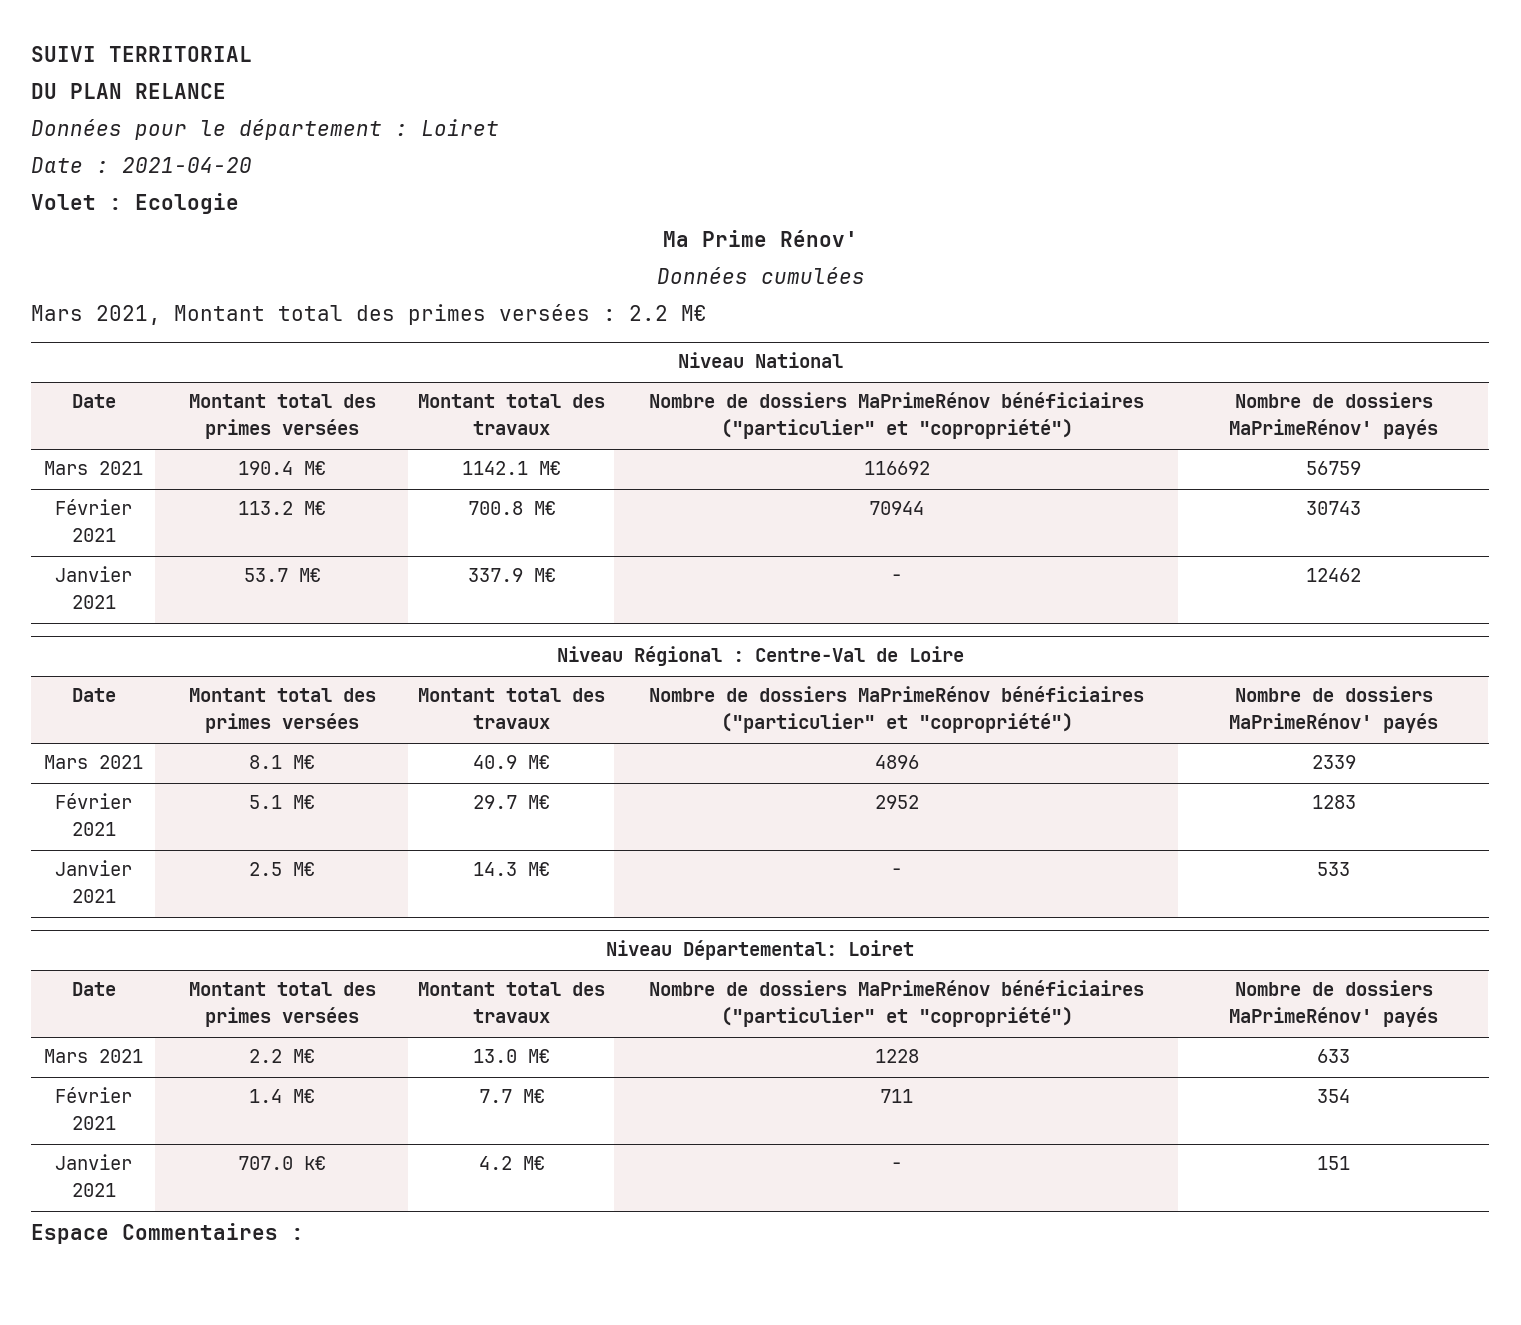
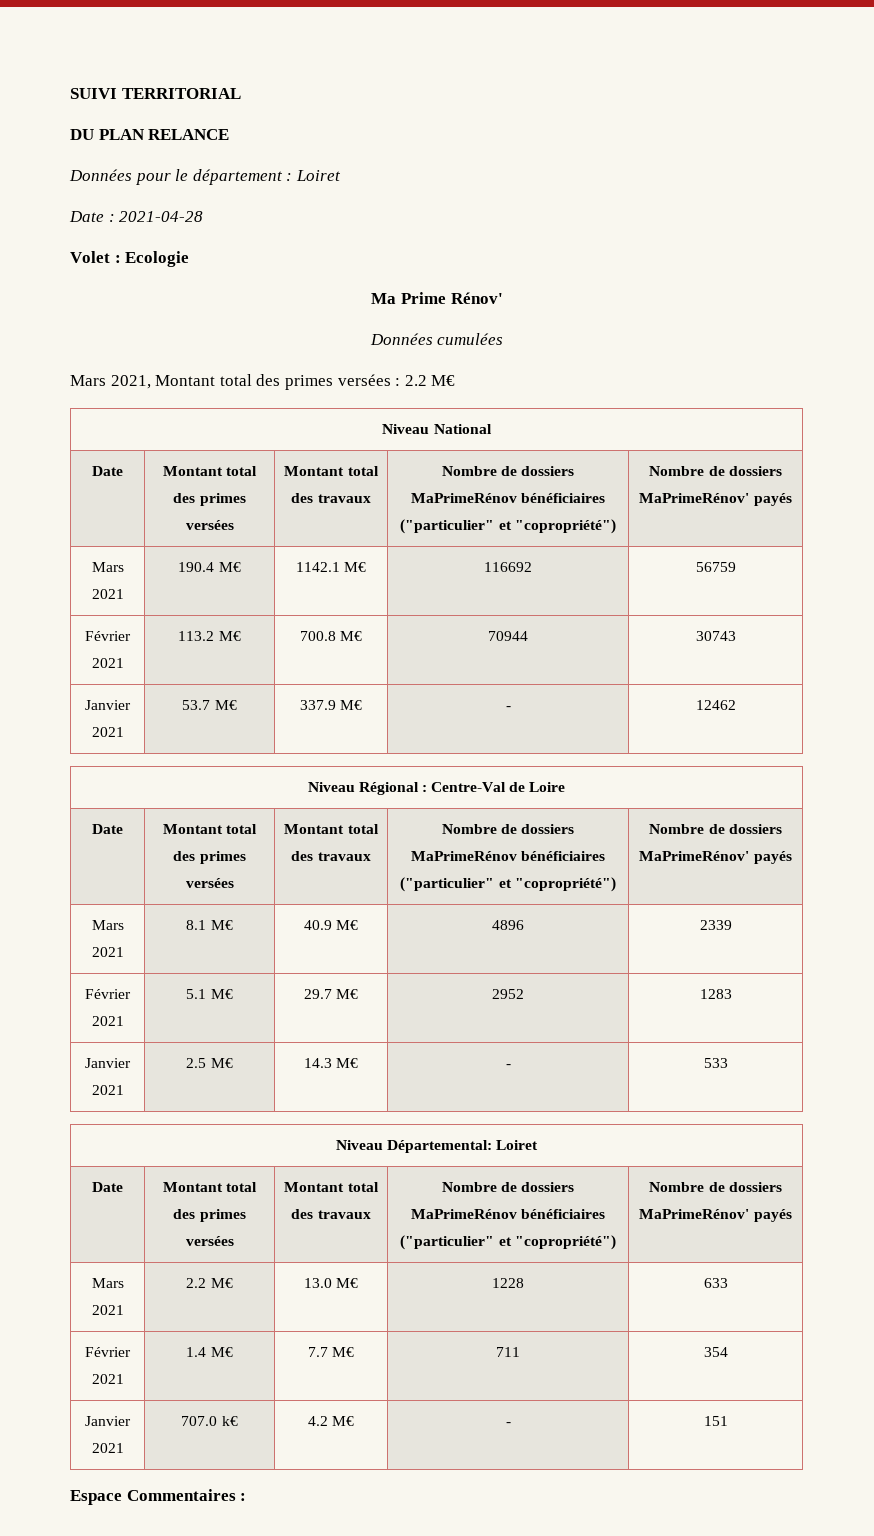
- Date : 2021-04-20
+ Date : 2021-04-28

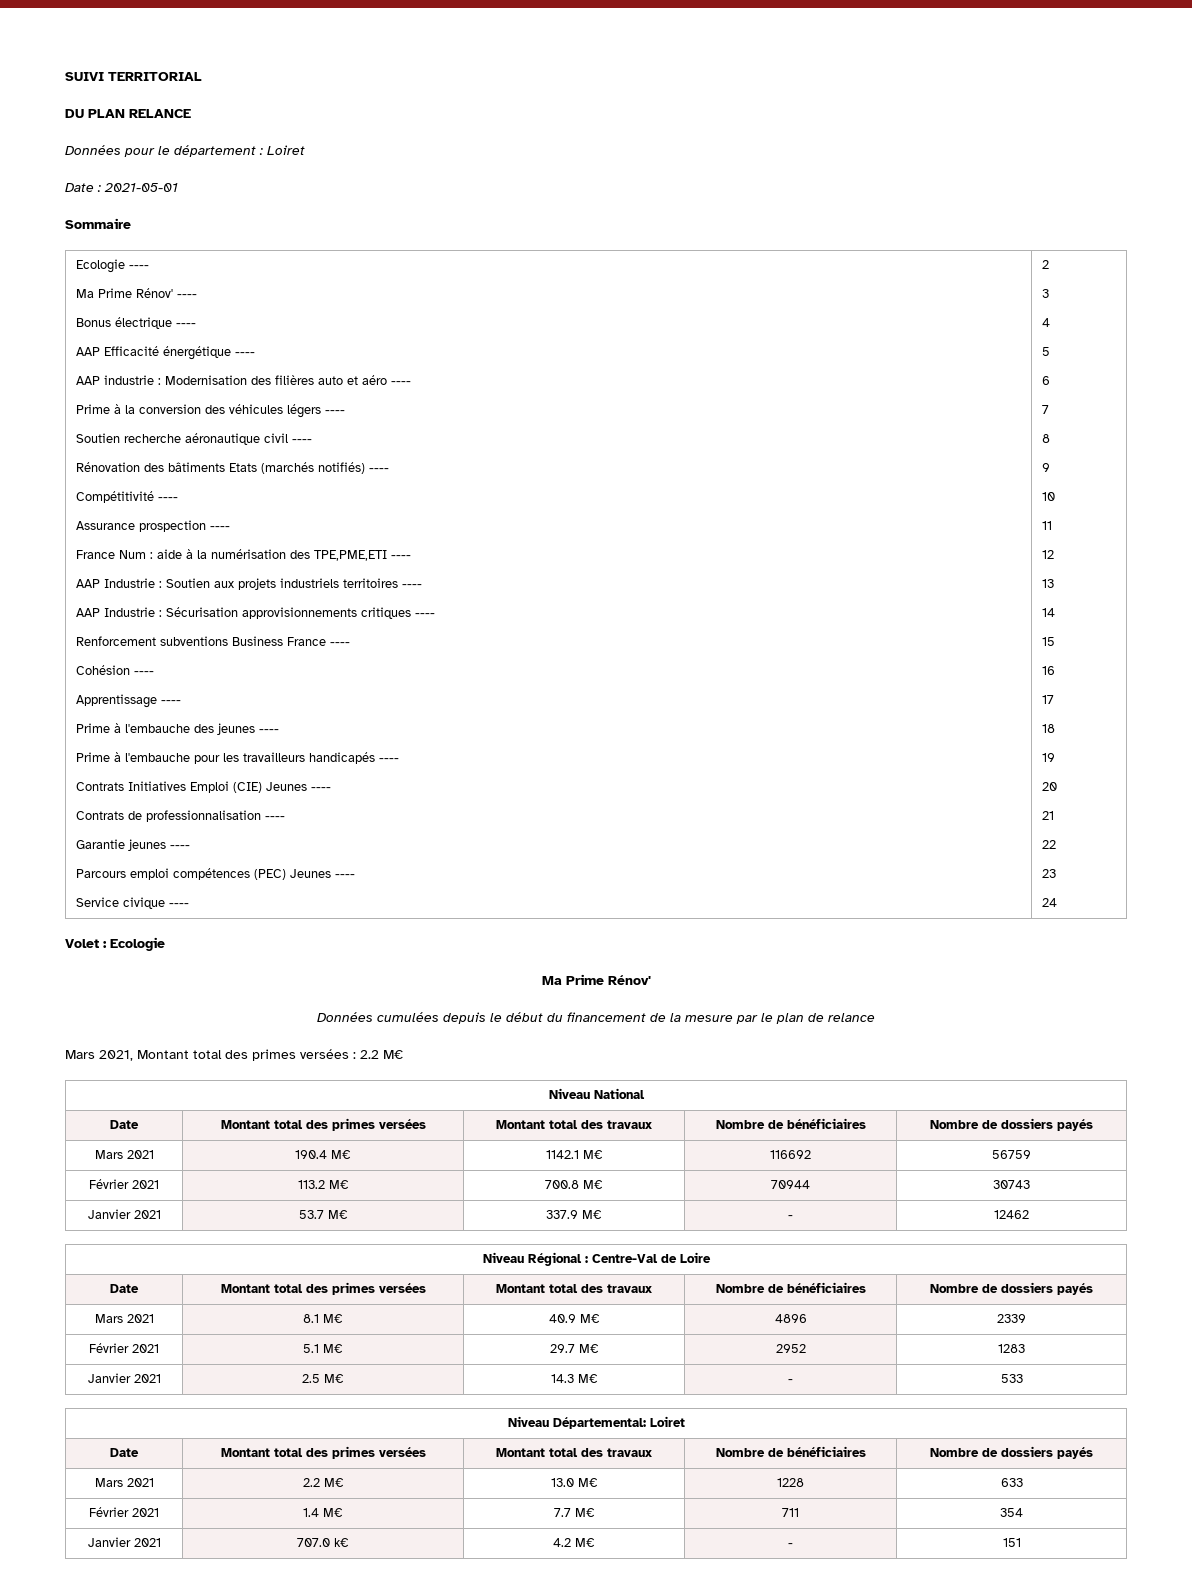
- Date : 2021-04-28
+ Date : 2021-05-01
+ Sommaire
+ Ecologie ----
+ Ma Prime Rénov' ----
+ Bonus électrique ----
+ AAP Efficacité énergétique ----
+ AAP industrie : Modernisation des filières auto et aéro ----
+ Prime à la conversion des véhicules légers ----
+ Soutien recherche aéronautique civil ----
+ Rénovation des bâtiments Etats (marchés notifiés) ----
+ Compétitivité ----
+ Assurance prospection ----
+ France Num : aide à la numérisation des TPE,PME,ETI ----
+ AAP Industrie : Soutien aux projets industriels territoires ----
+ AAP Industrie : Sécurisation approvisionnements critiques ----
+ Renforcement subventions Business France ----
+ Cohésion ----
+ Apprentissage ----
+ Prime à l'embauche des jeunes ----
+ Prime à l'embauche pour les travailleurs handicapés ----
+ Contrats Initiatives Emploi (CIE) Jeunes ----
+ Contrats de professionnalisation ----
+ Garantie jeunes ----
+ Parcours emploi compétences (PEC) Jeunes ----
+ Service civique ---- | 2
+ 3
+ 4
+ 5
+ 6
+ 7
+ 8
+ 9
+ 10
+ 11
+ 12
+ 13
+ 14
+ 15
+ 16
+ 17
+ 18
+ 19
+ 20
+ 21
+ 22
+ 23
+ 24
- Données cumulées
+ Données cumulées depuis le début du financement de la mesure par le plan de relance
  Niveau National
- Date | Montant total des primes versées | Montant total des travaux | Nombre de dossiers MaPrimeRénov bénéficiaires ("particulier" et "copropriété") | Nombre de dossiers MaPrimeRénov' payés
+ Date | Montant total des primes versées | Montant total des travaux | Nombre de bénéficiaires | Nombre de dossiers payés
  Niveau Régional : Centre-Val de Loire
- Date | Montant total des primes versées | Montant total des travaux | Nombre de dossiers MaPrimeRénov bénéficiaires ("particulier" et "copropriété") | Nombre de dossiers MaPrimeRénov' payés
+ Date | Montant total des primes versées | Montant total des travaux | Nombre de bénéficiaires | Nombre de dossiers payés
  Niveau Départemental: Loiret
- Date | Montant total des primes versées | Montant total des travaux | Nombre de dossiers MaPrimeRénov bénéficiaires ("particulier" et "copropriété") | Nombre de dossiers MaPrimeRénov' payés
+ Date | Montant total des primes versées | Montant total des travaux | Nombre de bénéficiaires | Nombre de dossiers payés
- Espace Commentaires :

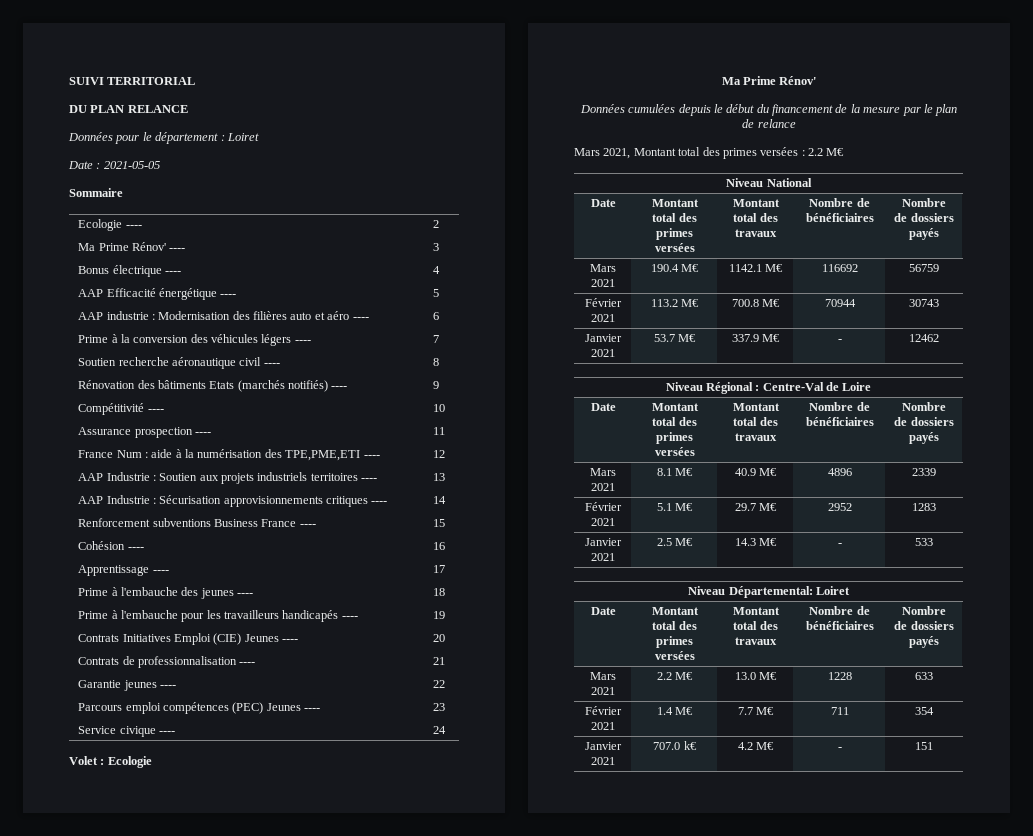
- Date : 2021-05-01
+ Date : 2021-05-05

